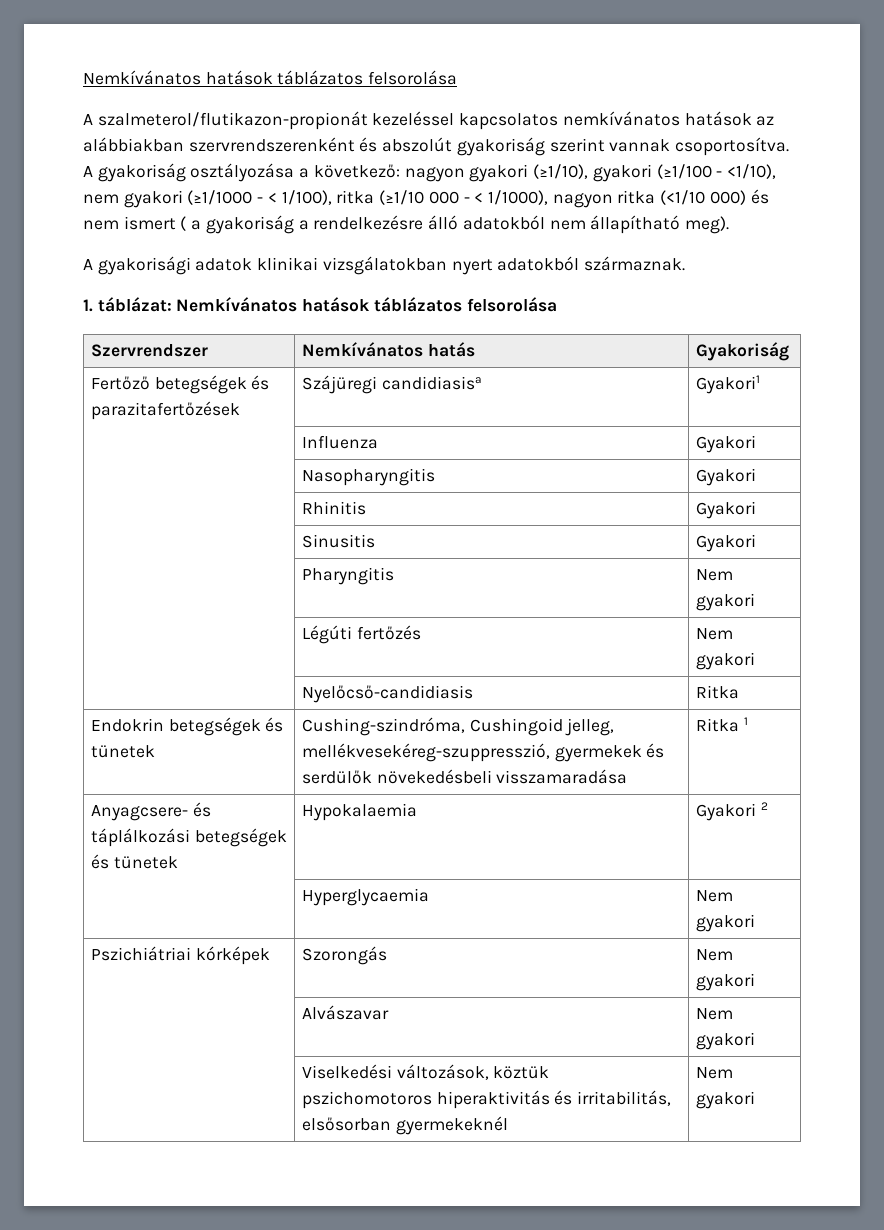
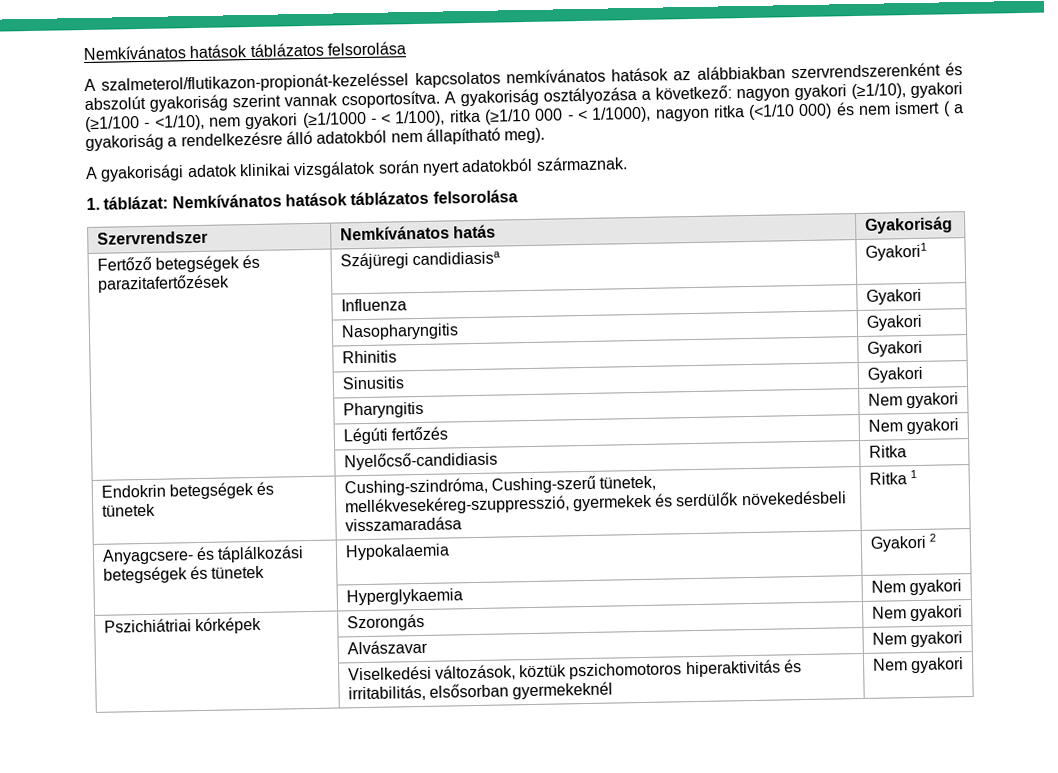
- A szalmeterol/flutikazon-propionát kezeléssel kapcsolatos nemkívánatos hatások az alábbiakban szervrendszerenként és abszolút gyakoriság szerint vannak csoportosítva.
+ A szalmeterol/flutikazon-propionát-kezeléssel kapcsolatos nemkívánatos hatások az alábbiakban szervrendszerenként és abszolút gyakoriság szerint vannak csoportosítva.
- A gyakorisági adatok klinikai vizsgálatokban nyert adatokból származnak.
+ A gyakorisági adatok klinikai vizsgálatok során nyert adatokból származnak.
- Endokrin betegségek és tünetek | Cushing-szindróma, Cushingoid jelleg, mellékvesekéreg-szuppresszió, gyermekek és serdülők növekedésbeli visszamaradása | Ritka 1
+ Endokrin betegségek és tünetek | Cushing-szindróma, Cushing-szerű tünetek, mellékvesekéreg-szuppresszió, gyermekek és serdülők növekedésbeli visszamaradása | Ritka 1
- | Hyperglycaemia | Nem gyakori
+ | Hyperglykaemia | Nem gyakori

